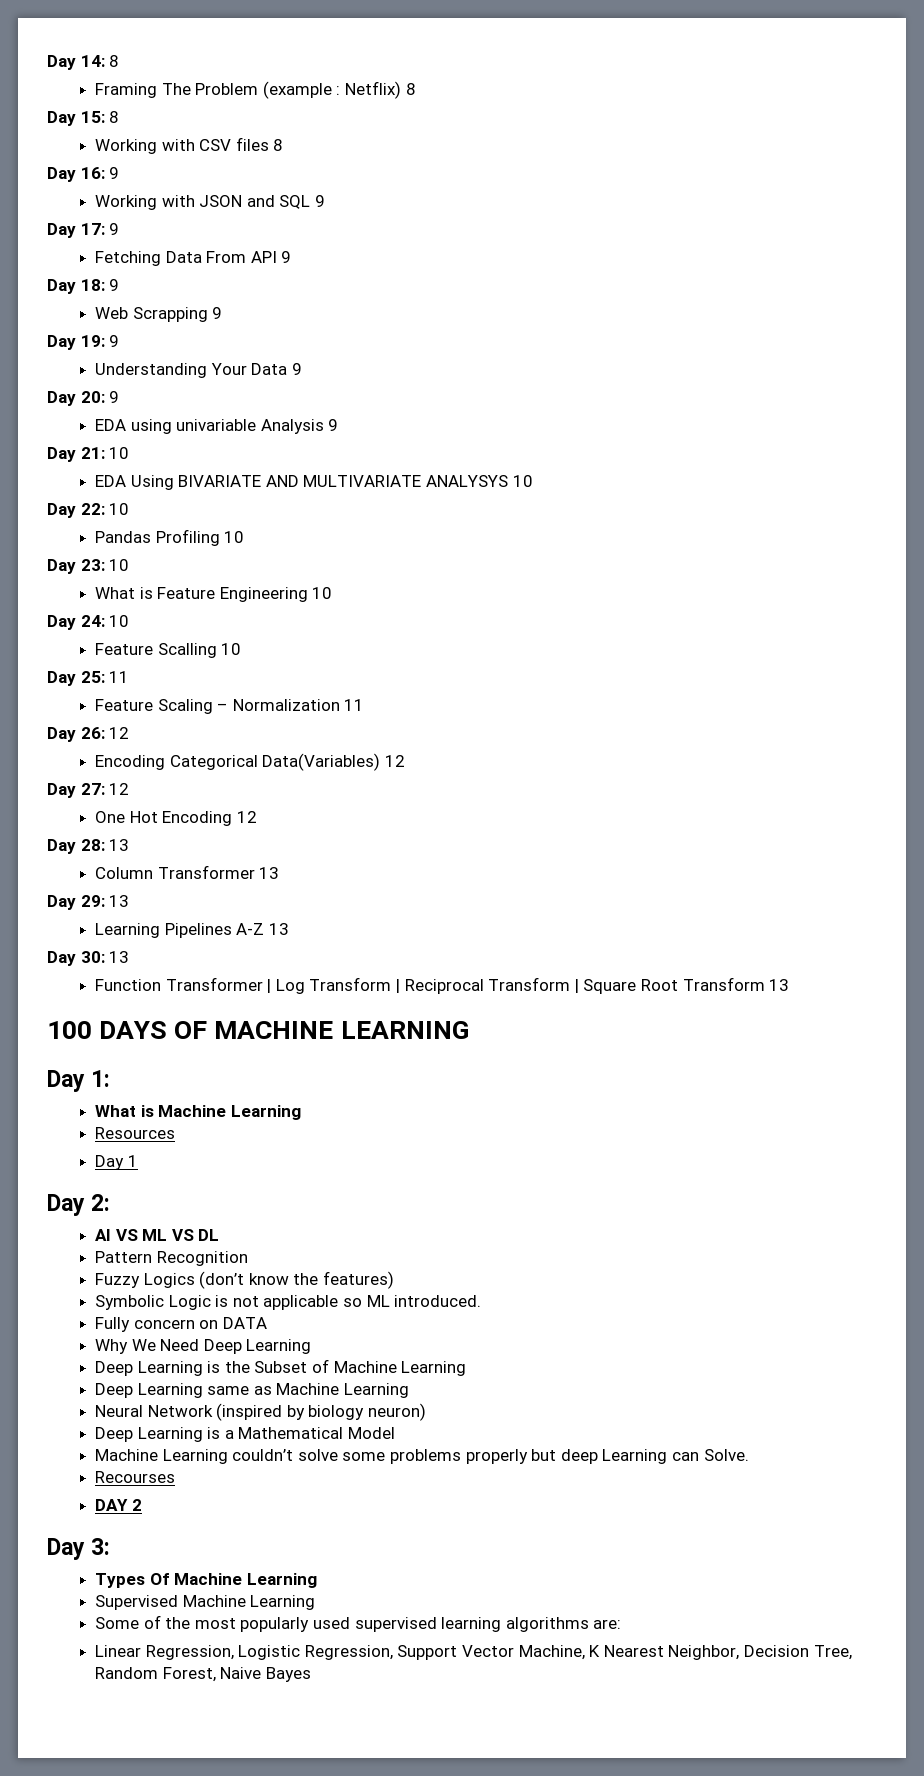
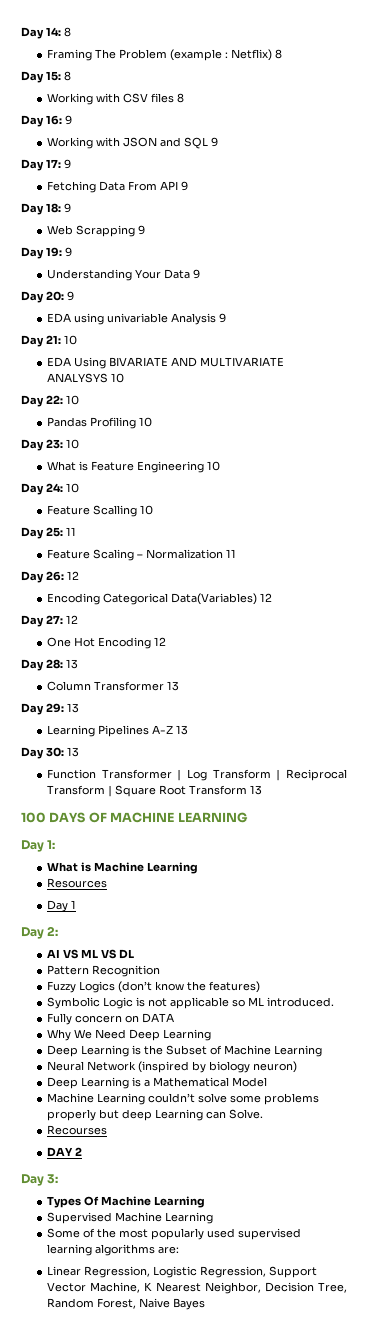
- Deep Learning same as Machine Learning

